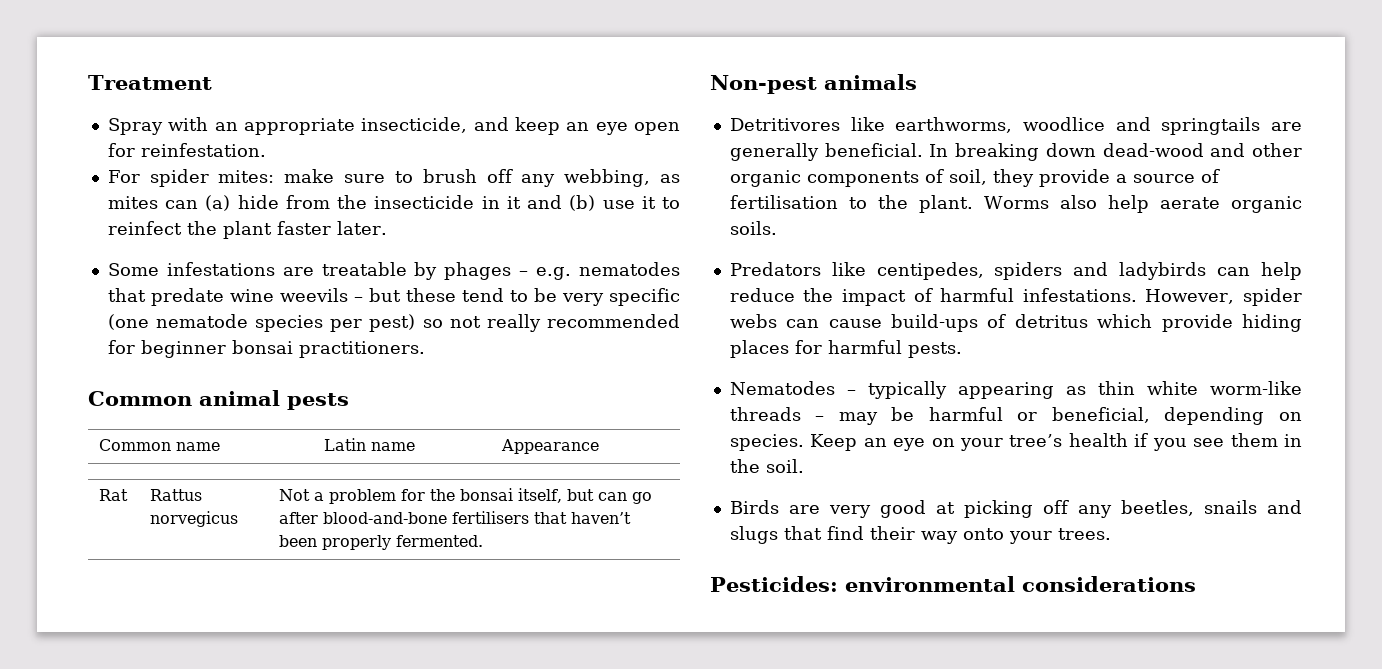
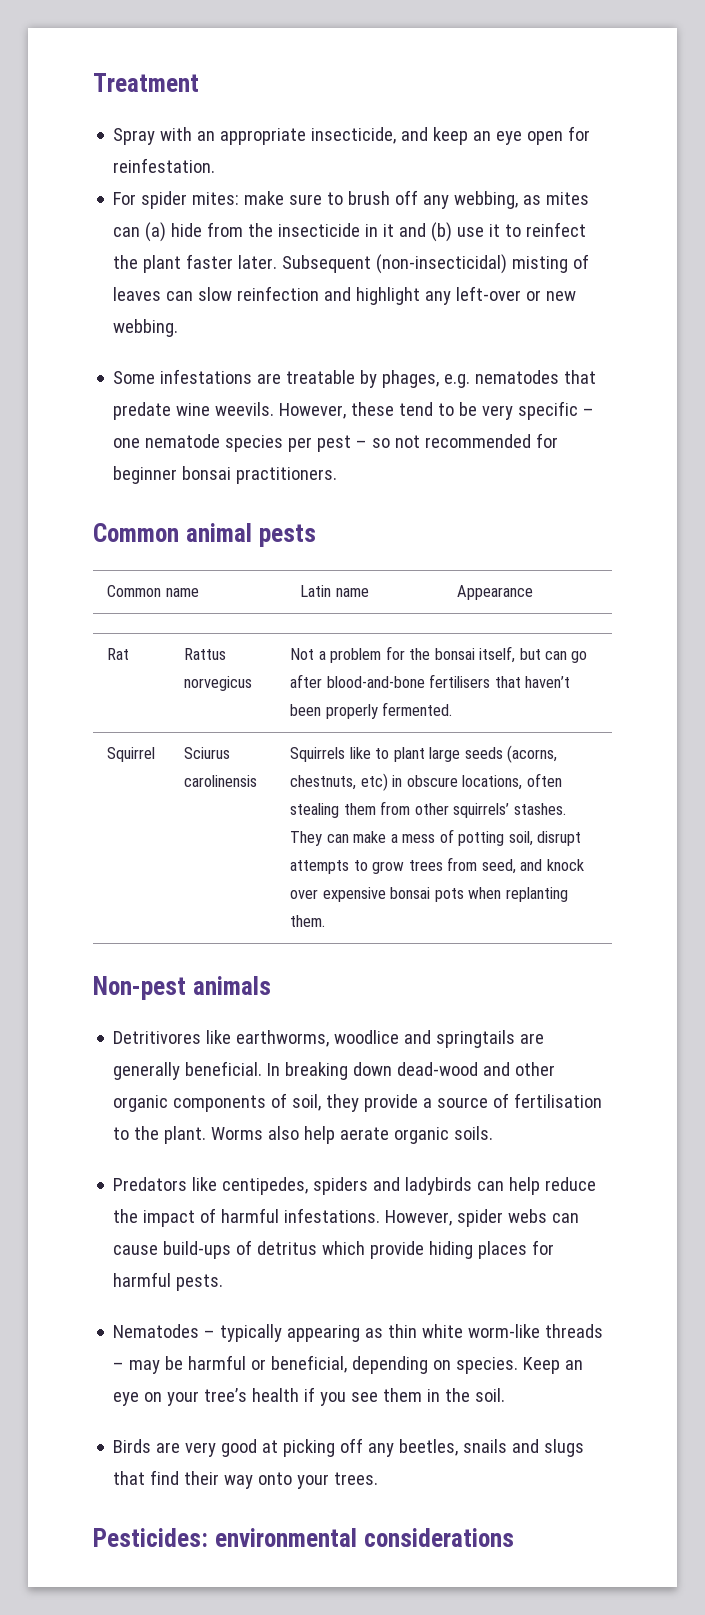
+ Subsequent (non-insecticidal) misting of leaves can slow reinfection and highlight any left-over or new webbing.
- Some infestations are treatable by phages – e.g. nematodes that predate wine weevils – but these tend to be very specific (one nematode species per pest) so not really recommended for beginner bonsai practitioners.
+ Some infestations are treatable by phages, e.g. nematodes that predate wine weevils. However, these tend to be very specific – one nematode species per pest – so not recommended for beginner bonsai practitioners.
+ Squirrel | Sciurus carolinensis | Squirrels like to plant large seeds (acorns, chestnuts, etc) in obscure locations, often stealing them from other squirrels’ stashes. They can make a mess of potting soil, disrupt attempts to grow trees from seed, and knock over expensive bonsai pots when replanting them.

